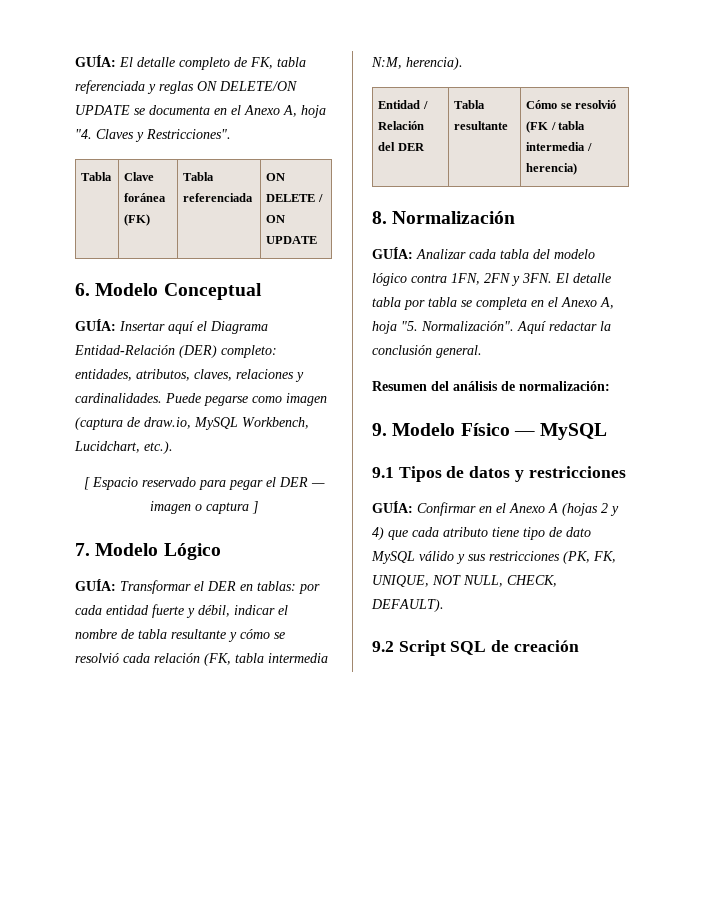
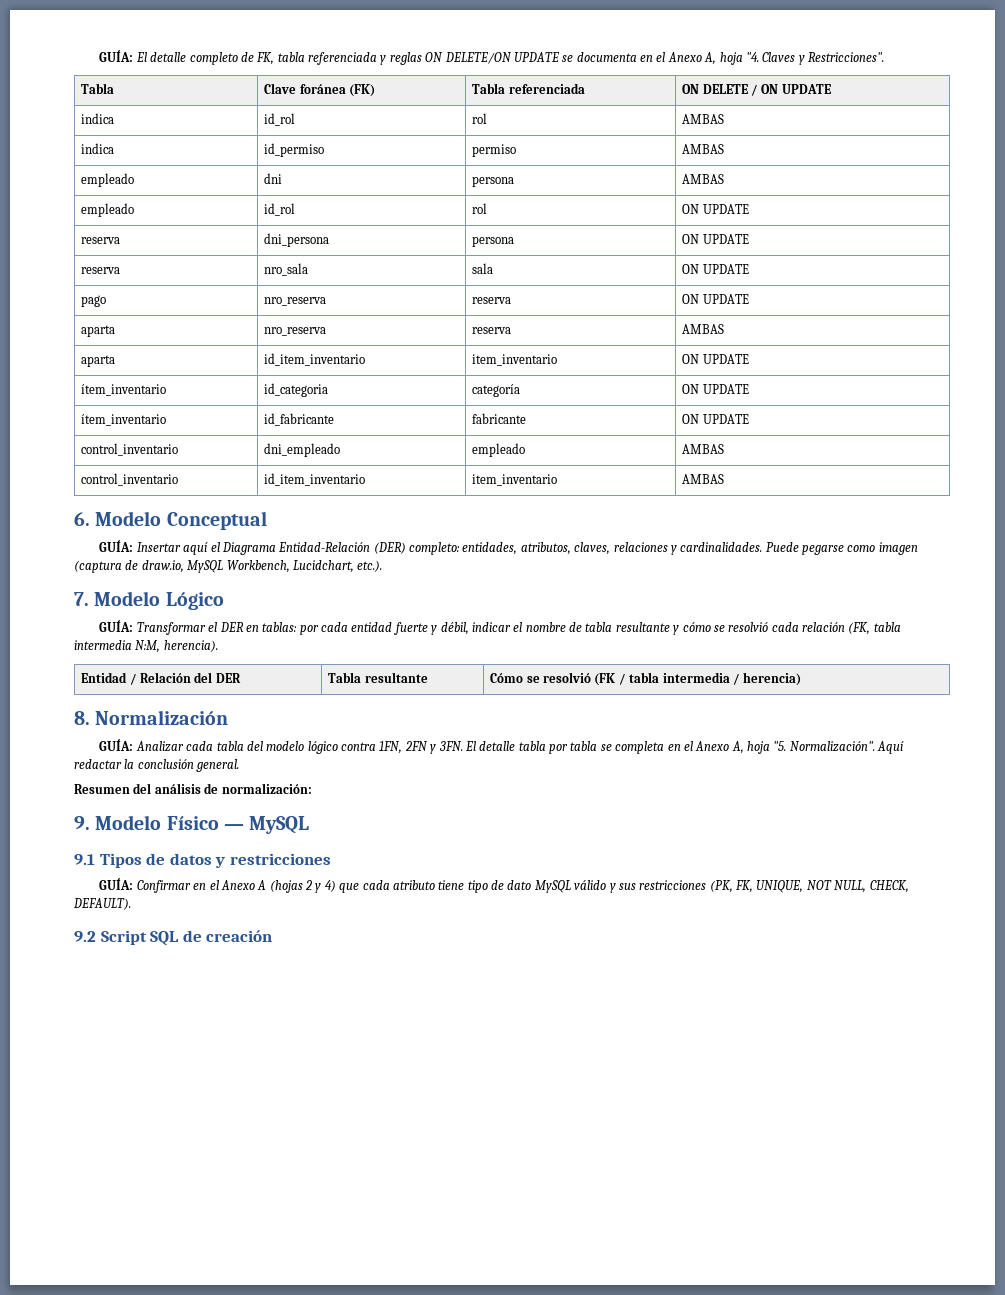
+ indica | id_rol | rol | AMBAS
+ indica | id_permiso | permiso | AMBAS
+ empleado | dni | persona | AMBAS
+ empleado | id_rol | rol | ON UPDATE
+ reserva | dni_persona | persona | ON UPDATE
+ reserva | nro_sala | sala | ON UPDATE
+ pago | nro_reserva | reserva | ON UPDATE
+ aparta | nro_reserva | reserva | AMBAS
+ aparta | id_item_inventario | item_inventario | ON UPDATE
+ ítem_inventario | id_categoria | categoría | ON UPDATE
+ ítem_inventario | id_fabricante | fabricante | ON UPDATE
+ control_inventario | dni_empleado | empleado | AMBAS
+ control_inventario | id_item_inventario | item_inventario | AMBAS
- [ Espacio reservado para pegar el DER — imagen o captura ]

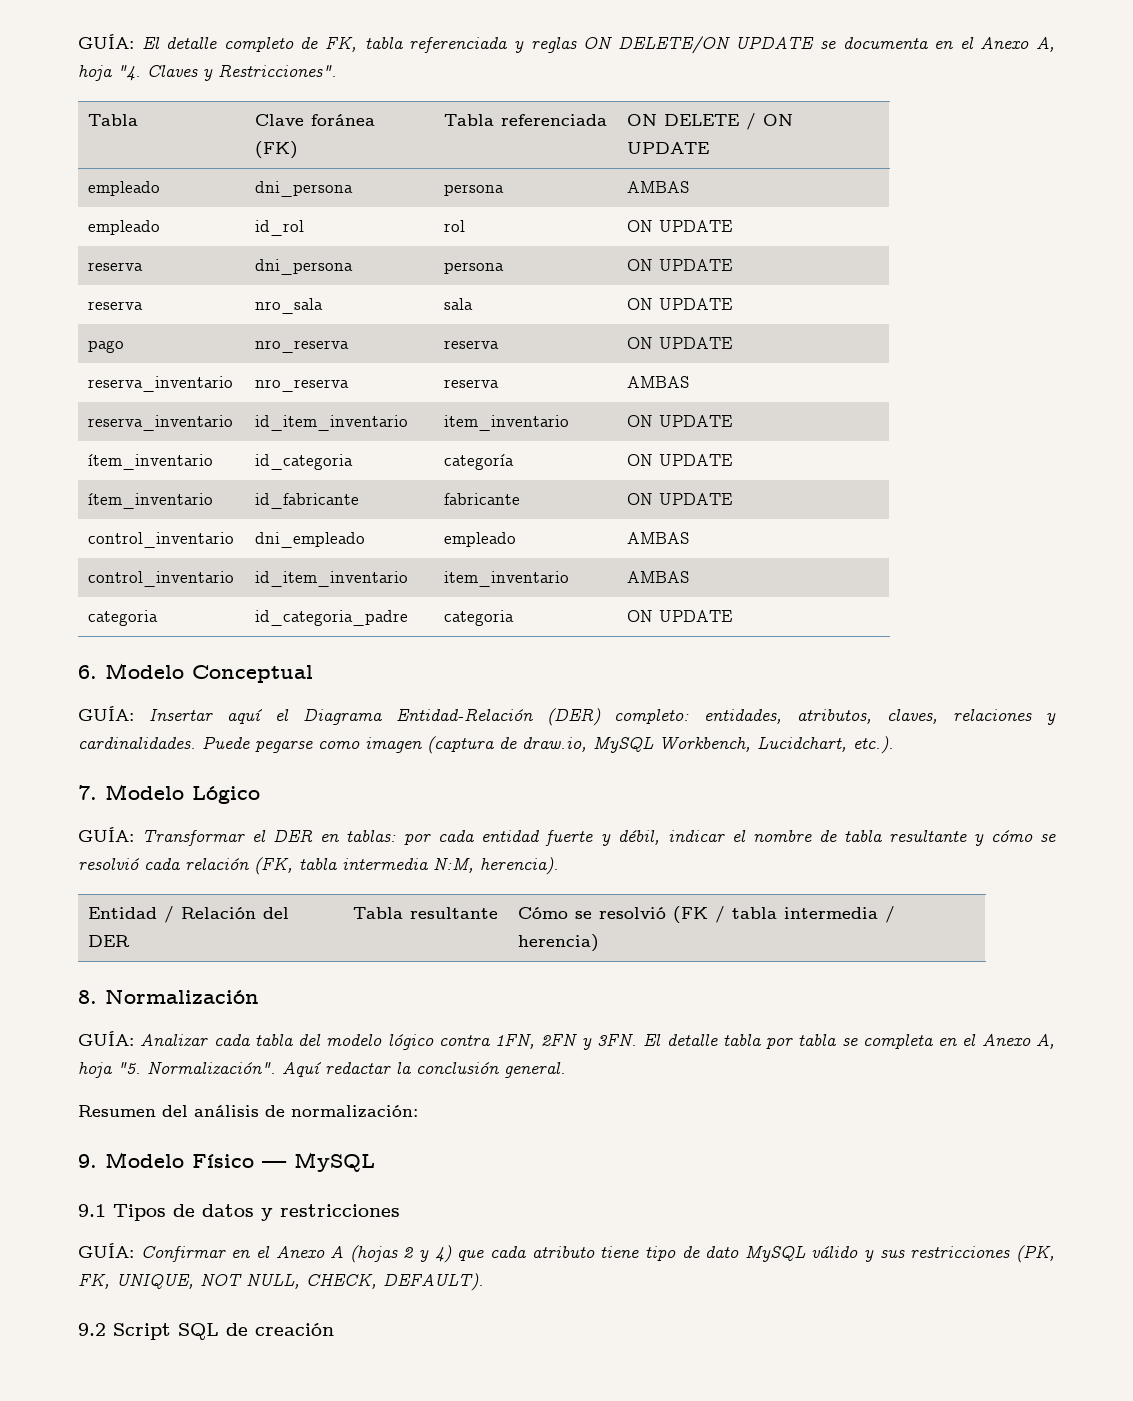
- indica | id_rol | rol | AMBAS
- indica | id_permiso | permiso | AMBAS
- empleado | dni | persona | AMBAS
+ empleado | dni_persona | persona | AMBAS
- aparta | nro_reserva | reserva | AMBAS
+ reserva_inventario | nro_reserva | reserva | AMBAS
- aparta | id_item_inventario | item_inventario | ON UPDATE
+ reserva_inventario | id_item_inventario | item_inventario | ON UPDATE
+ categoria | id_categoria_padre | categoria | ON UPDATE

